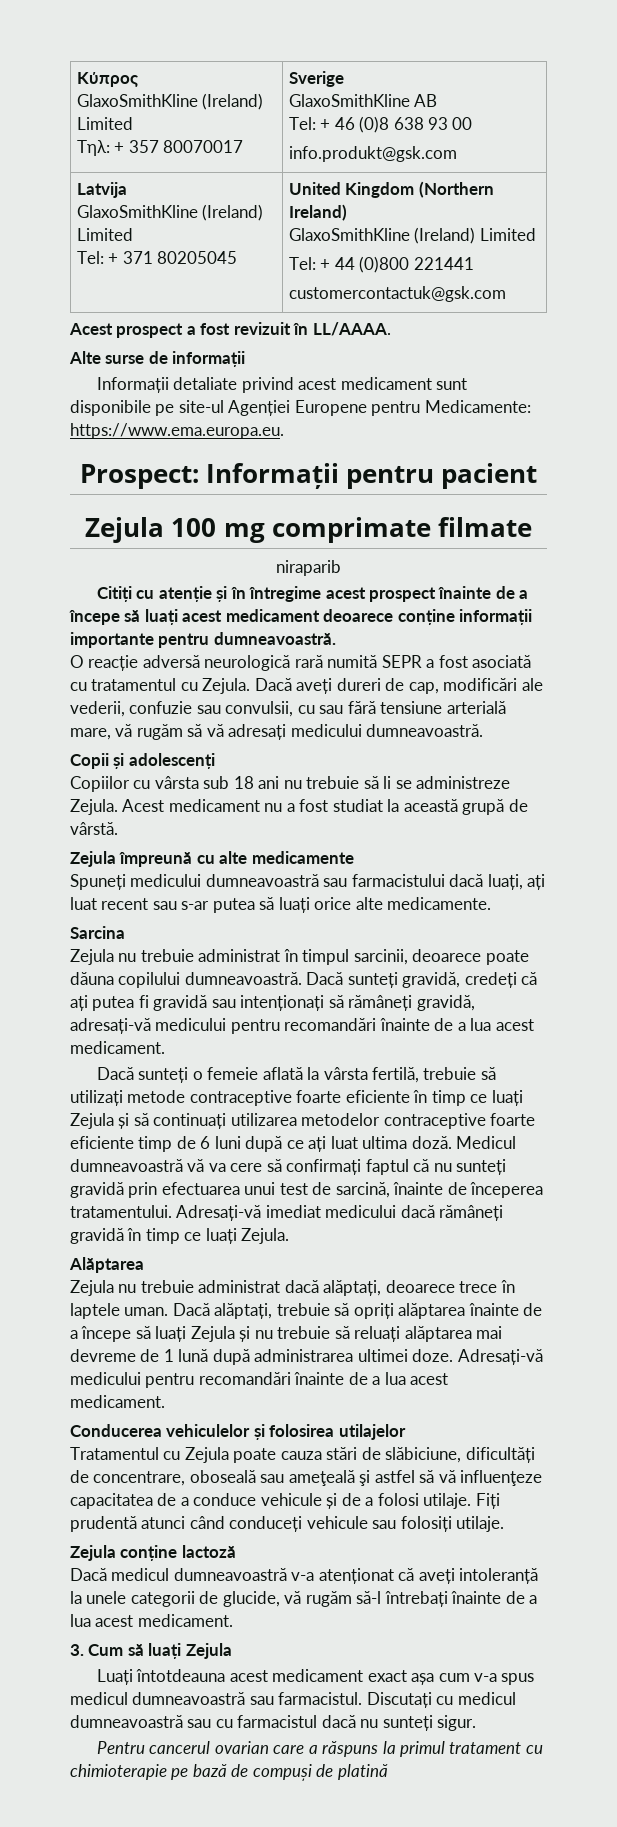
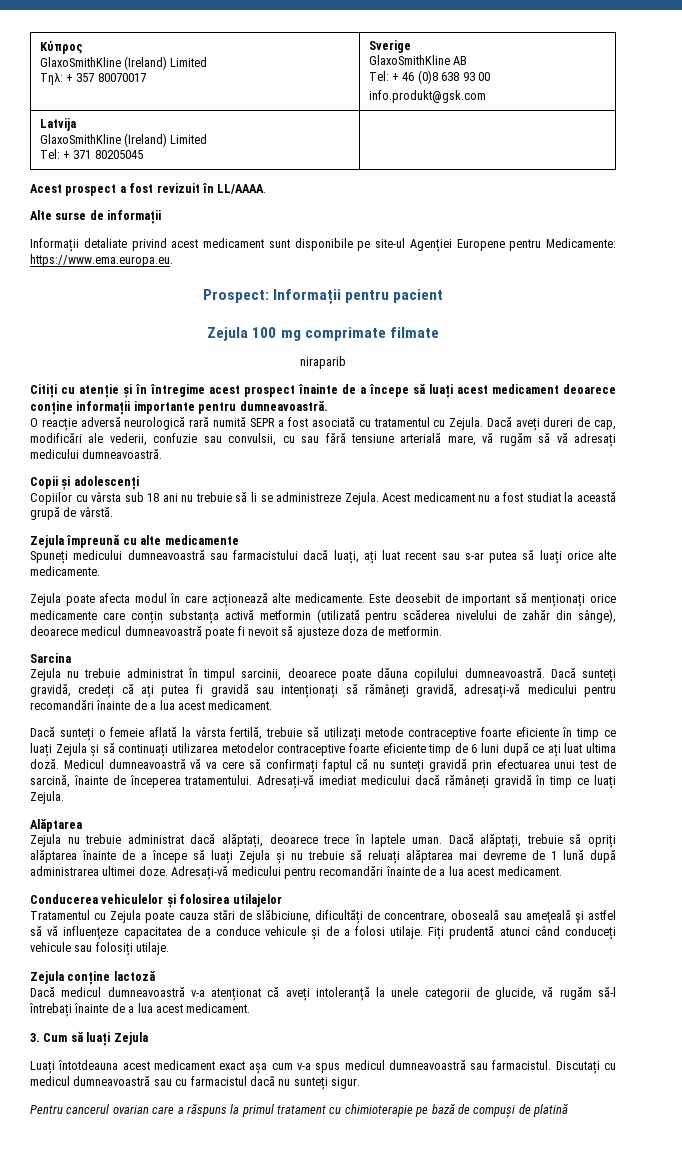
  Latvija
  GlaxoSmithKline (Ireland) Limited
- Tel: + 371 80205045 | United Kingdom (Northern Ireland)
- GlaxoSmithKline (Ireland) Limited
- Tel: + 44 (0)800 221441
- customercontactuk@gsk.com
+ Tel: + 371 80205045 |
+ Zejula poate afecta modul în care acționează alte medicamente. Este deosebit de important să menționați orice medicamente care conțin substanța activă metformin (utilizată pentru scăderea nivelului de zahăr din sânge), deoarece medicul dumneavoastră poate fi nevoit să ajusteze doza de metformin.

